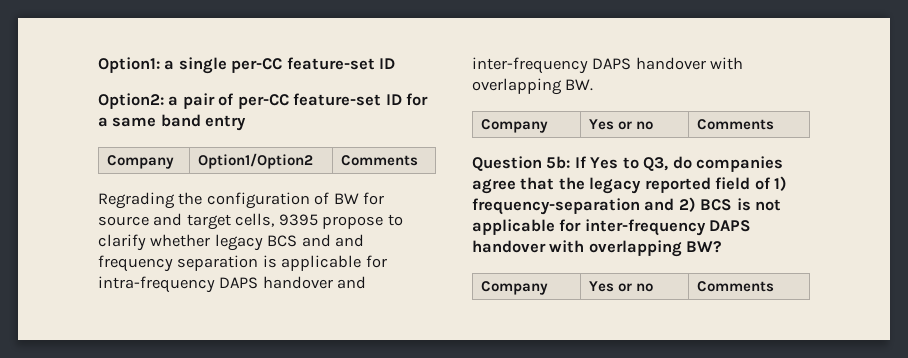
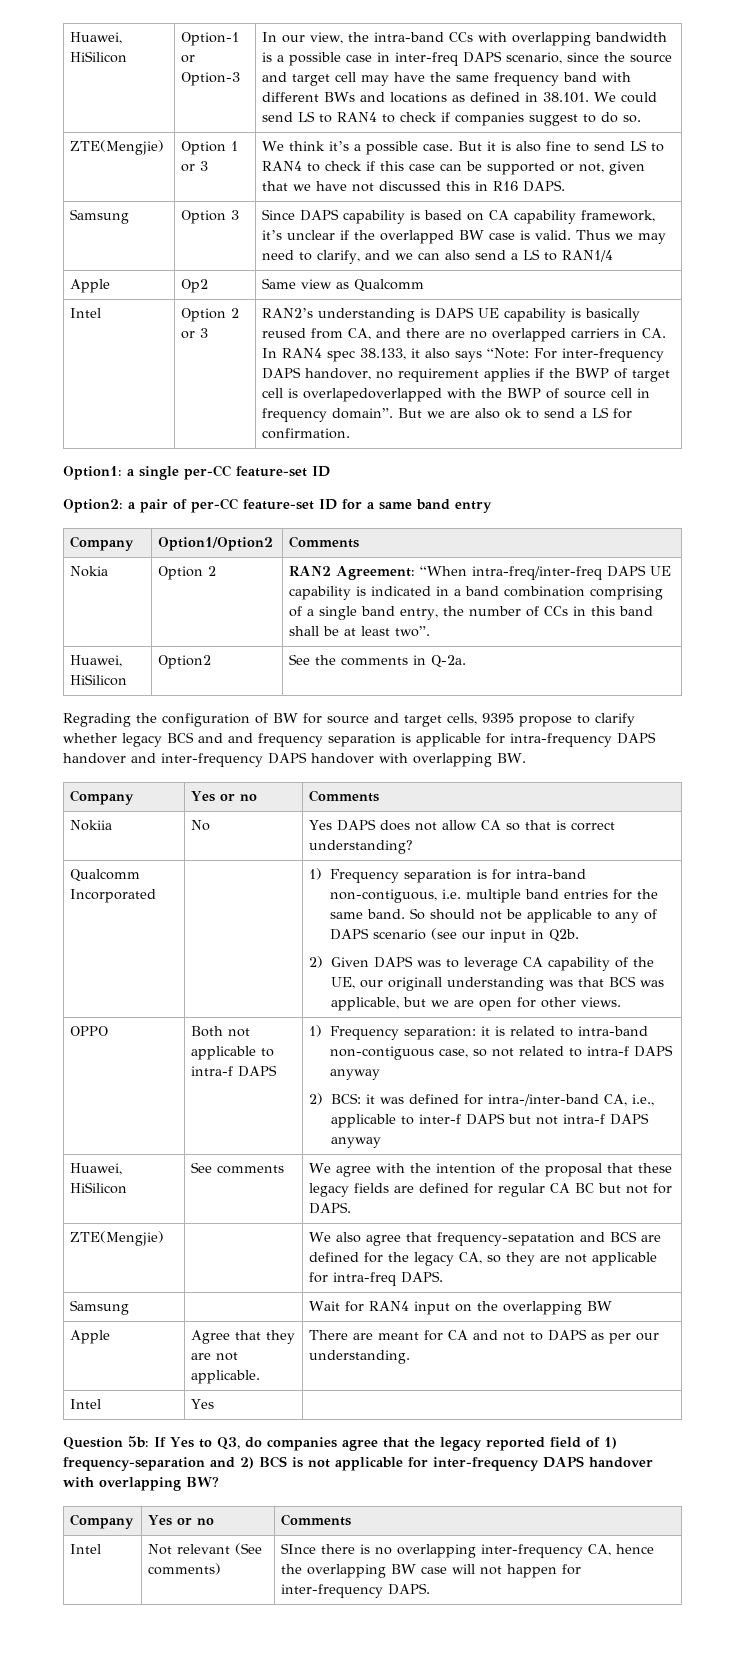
+ Huawei, HiSilicon | Option-1 or Option-3 | In our view, the intra-band CCs with overlapping bandwidth is a possible case in inter-freq DAPS scenario, since the source and target cell may have the same frequency band with different BWs and locations as defined in 38.101. We could send LS to RAN4 to check if companies suggest to do so.
+ ZTE(Mengjie) | Option 1 or 3 | We think it’s a possible case. But it is also fine to send LS to RAN4 to check if this case can be supported or not, given that we have not discussed this in R16 DAPS.
+ Samsung | Option 3 | Since DAPS capability is based on CA capability framework, it’s unclear if the overlapped BW case is valid. Thus we may need to clarify, and we can also send a LS to RAN1/4
+ Apple | Op2 | Same view as Qualcomm
+ Intel | Option 2 or 3 | RAN2’s understanding is DAPS UE capability is basically reused from CA, and there are no overlapped carriers in CA. In RAN4 spec 38.133, it also says “Note: For inter-frequency DAPS handover, no requirement applies if the BWP of target cell is overlapedoverlapped with the BWP of source cell in frequency domain”. But we are also ok to send a LS for confirmation.
+ Nokia | Option 2 | RAN2 Agreement: “When intra-freq/inter-freq DAPS UE capability is indicated in a band combination comprising of a single band entry, the number of CCs in this band shall be at least two”.
+ Huawei, HiSilicon | Option2 | See the comments in Q-2a.
+ Nokiia | No | Yes DAPS does not allow CA so that is correct understanding?
+ Qualcomm Incorporated | | 1) Frequency separation is for intra-band non-contiguous, i.e. multiple band entries for the same band. So should not be applicable to any of DAPS scenario (see our input in Q2b.
+ 2) Given DAPS was to leverage CA capability of the UE, our originall understanding was that BCS was applicable, but we are open for other views.
+ OPPO | Both not applicable to intra-f DAPS | 1) Frequency separation: it is related to intra-band non-contiguous case, so not related to intra-f DAPS anyway
+ 2) BCS: it was defined for intra-/inter-band CA, i.e., applicable to inter-f DAPS but not intra-f DAPS anyway
+ Huawei, HiSilicon | See comments | We agree with the intention of the proposal that these legacy fields are defined for regular CA BC but not for DAPS.
+ ZTE(Mengjie) | | We also agree that frequency-sepatation and BCS are defined for the legacy CA, so they are not applicable for intra-freq DAPS.
+ Samsung | | Wait for RAN4 input on the overlapping BW
+ Apple | Agree that they are not applicable. | There are meant for CA and not to DAPS as per our understanding.
+ Intel | Yes |
+ Intel | Not relevant (See comments) | SInce there is no overlapping inter-frequency CA, hence the overlapping BW case will not happen for inter-frequency DAPS.

